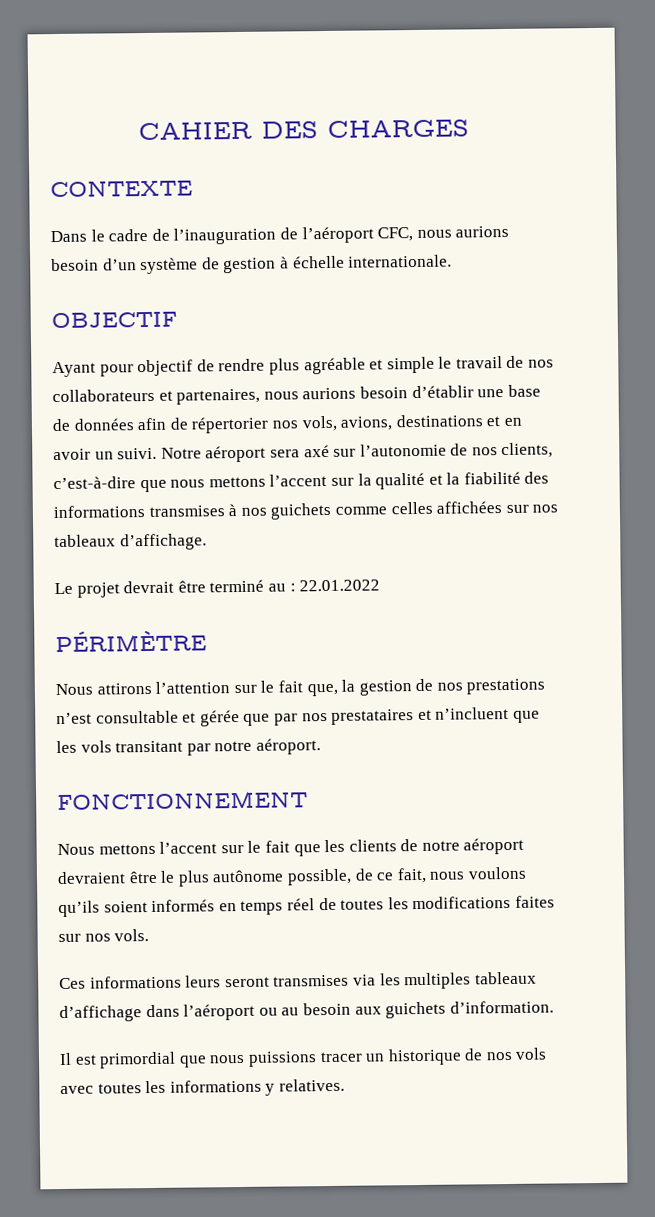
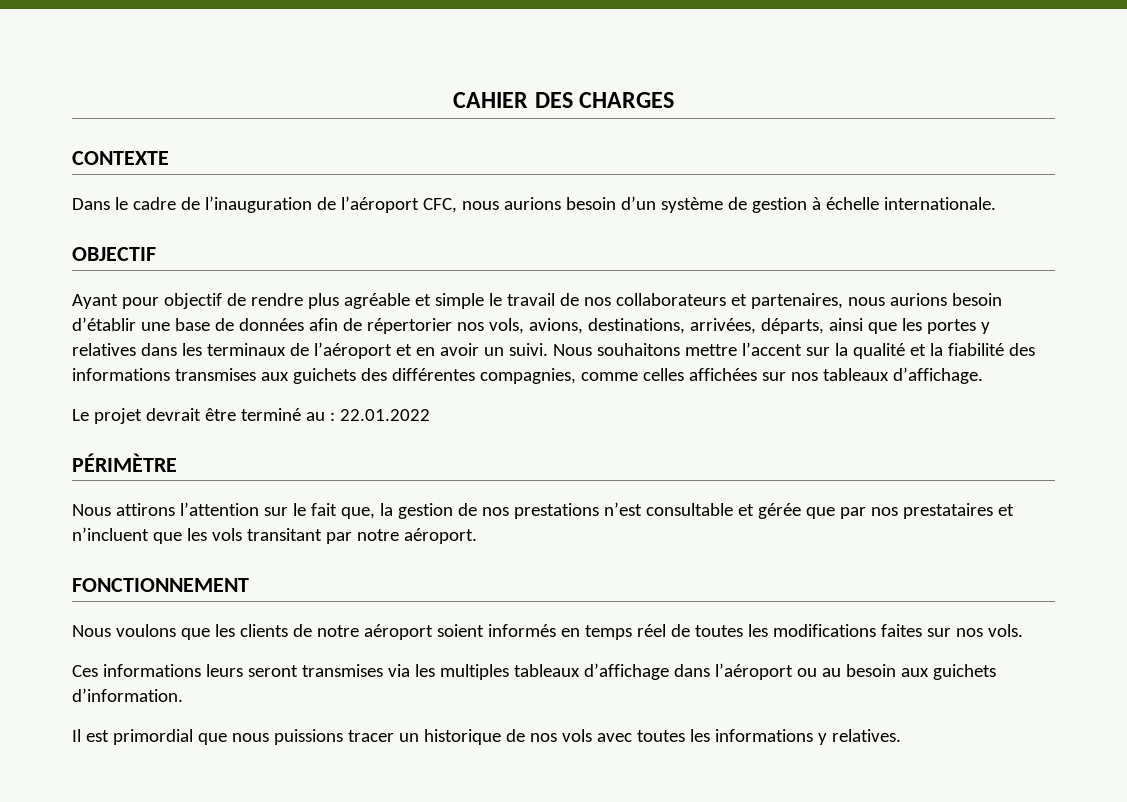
- Ayant pour objectif de rendre plus agréable et simple le travail de nos collaborateurs et partenaires, nous aurions besoin d’établir une base de données afin de répertorier nos vols, avions, destinations et en avoir un suivi.
+ Ayant pour objectif de rendre plus agréable et simple le travail de nos collaborateurs et partenaires, nous aurions besoin d’établir une base de données afin de répertorier nos vols, avions, destinations, arrivées, départs, ainsi que les portes y relatives dans les terminaux de l’aéroport et en avoir un suivi.
- Notre aéroport sera axé sur l’autonomie de nos clients, c’est-à-dire que nous mettons l’accent sur la qualité et la fiabilité des informations transmises à nos guichets comme celles affichées sur nos tableaux d’affichage.
+ Nous souhaitons mettre l’accent sur la qualité et la fiabilité des informations transmises aux guichets des différentes compagnies, comme celles affichées sur nos tableaux d’affichage.
- Nous mettons l’accent sur le fait que les clients de notre aéroport devraient être le plus autônome possible, de ce fait, nous voulons qu’ils soient informés en temps réel de toutes les modifications faites sur nos vols.
+ Nous voulons que les clients de notre aéroport soient informés en temps réel de toutes les modifications faites sur nos vols.

